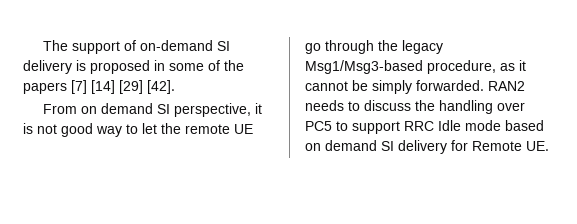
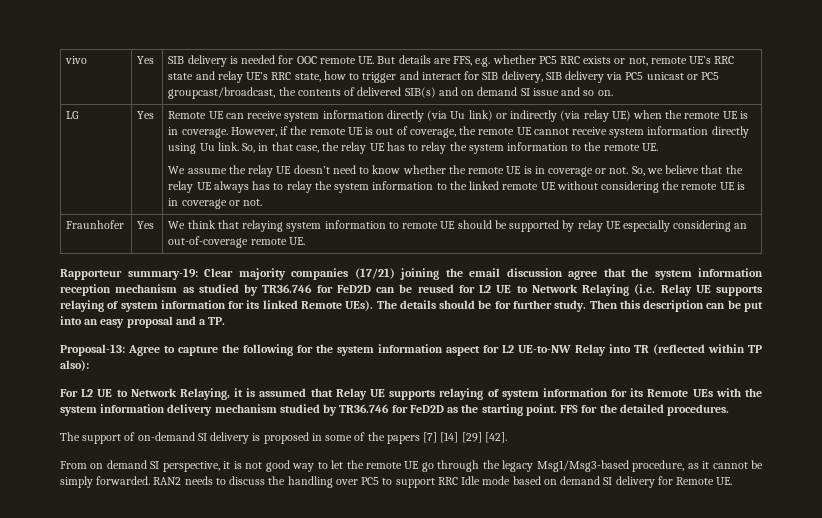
+ vivo | Yes | SIB delivery is needed for OOC remote UE. But details are FFS, e.g. whether PC5 RRC exists or not, remote UE’s RRC state and relay UE’s RRC state, how to trigger and interact for SIB delivery, SIB delivery via PC5 unicast or PC5 groupcast/broadcast, the contents of delivered SIB(s) and on demand SI issue and so on.
+ LG | Yes | Remote UE can receive system information directly (via Uu link) or indirectly (via relay UE) when the remote UE is in coverage. However, if the remote UE is out of coverage, the remote UE cannot receive system information directly using Uu link. So, in that case, the relay UE has to relay the system information to the remote UE.
+ We assume the relay UE doesn’t need to know whether the remote UE is in coverage or not. So, we believe that the relay UE always has to relay the system information to the linked remote UE without considering the remote UE is in coverage or not.
+ Fraunhofer | Yes | We think that relaying system information to remote UE should be supported by relay UE especially considering an out-of-coverage remote UE.
+ Rapporteur summary-19: Clear majority companies (17/21) joining the email discussion agree that the system information reception mechanism as studied by TR36.746 for FeD2D can be reused for L2 UE to Network Relaying (i.e. Relay UE supports relaying of system information for its linked Remote UEs). The details should be for further study. Then this description can be put into an easy proposal and a TP.
+ Proposal-13: Agree to capture the following for the system information aspect for L2 UE-to-NW Relay into TR (reflected within TP also):
+ For L2 UE to Network Relaying, it is assumed that Relay UE supports relaying of system information for its Remote UEs with the system information delivery mechanism studied by TR36.746 for FeD2D as the starting point. FFS for the detailed procedures.

